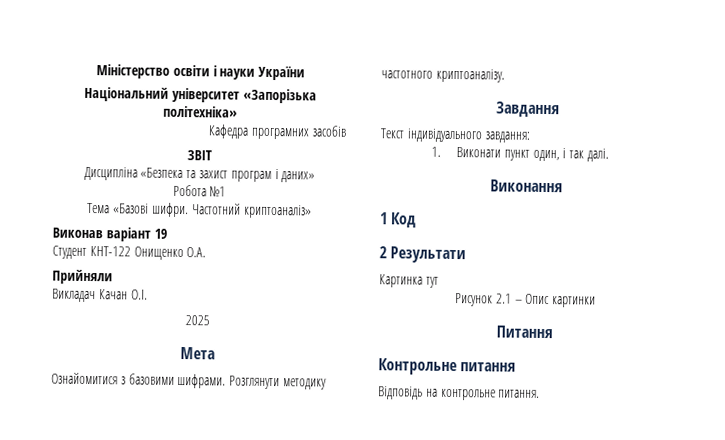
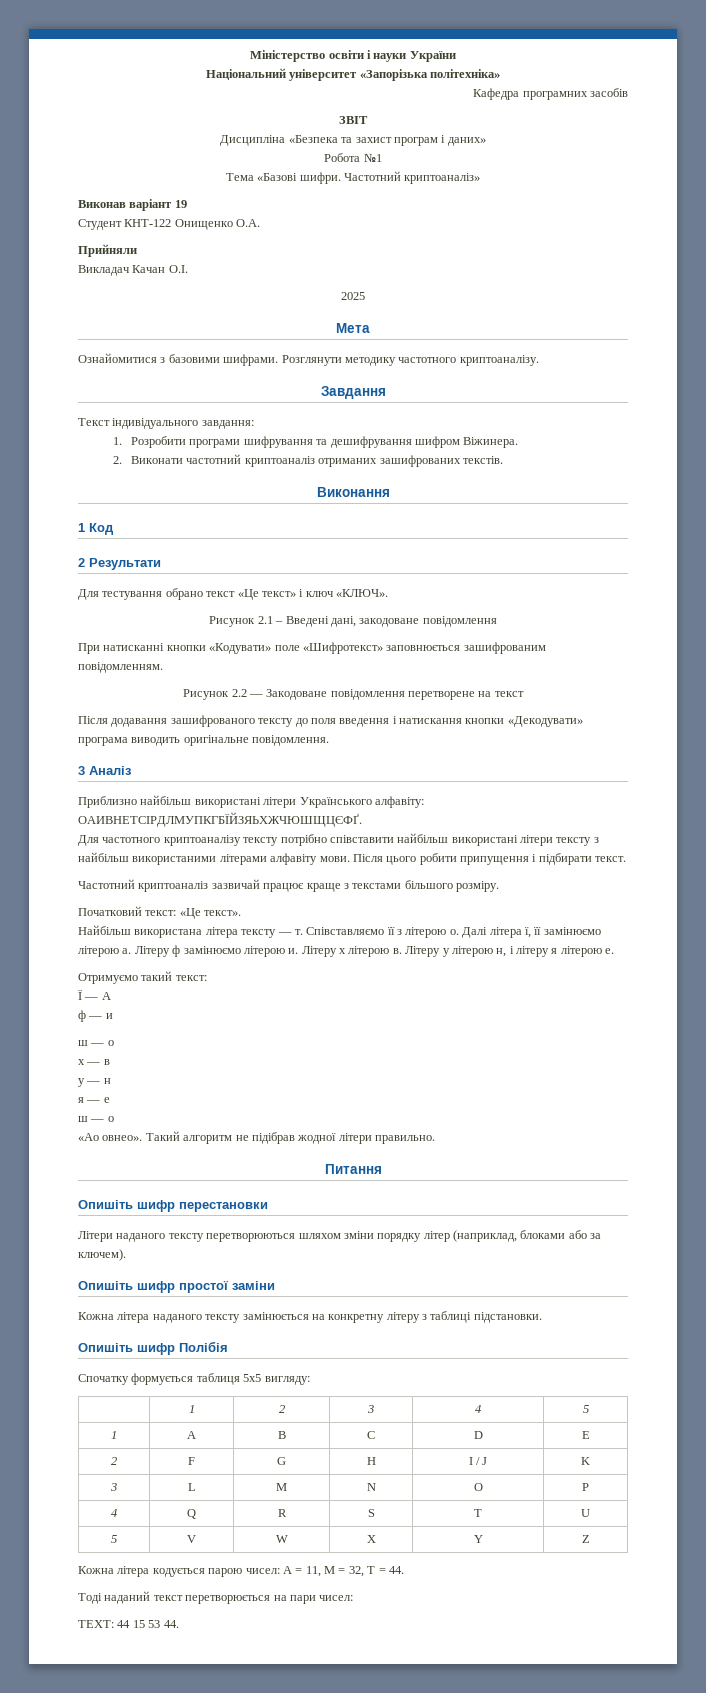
- 1. Виконати пункт один, і так далі.
+ 1. Розробити програми шифрування та дешифрування шифром Віжинера.
+ 2. Виконати частотний криптоаналіз отриманих зашифрованих текстів.
- Картинка тут
- Рисунок 2.1 – Опис картинки
+ Для тестування обрано текст «Це текст» і ключ «КЛЮЧ».
+ Рисунок 2.1 – Введені дані, закодоване повідомлення
+ При натисканні кнопки «Кодувати» поле «Шифротекст» заповнюється зашифрованим повідомленням.
+ Рисунок 2.2 — Закодоване повідомлення перетворене на текст
+ Після додавання зашифрованого тексту до поля введення і натискання кнопки «Декодувати» програма виводить оригінальне повідомлення.
+ 3 Аналіз
+ Приблизно найбільш використані літери Українського алфавіту: ОАИВНЕТСІРДЛМУПКГБЇЙЗЯЬХЖЧЮШЩЦЄФҐ.
+ Для частотного криптоаналізу тексту потрібно співставити найбільш використані літери тексту з найбільш використаними літерами алфавіту мови. Після цього робити припущення і підбирати текст.
+ Частотний криптоаналіз зазвичай працює краще з текстами більшого розміру.
+ Початковий текст: «Це текст».
+ Найбільш використана літера тексту — т. Співставляємо її з літерою о. Далі літера ї, її замінюємо літерою а. Літеру ф замінюємо літерою и. Літеру х літерою в. Літеру у літерою н, і літеру я літерою е.
+ Отримуємо такий текст:
+ Ї — А
+ ф — и
+ ш — о
+ х — в
+ у — н
+ я — е
+ ш — о
+ «Ао овнео». Такий алгоритм не підібрав жодної літери правильно.
  Питання
- Контрольне питання
- Відповідь на контрольне питання.
+ Опишіть шифр перестановки
+ Літери наданого тексту перетворюються шляхом зміни порядку літер (наприклад, блоками або за ключем).
+ Опишіть шифр простої заміни
+ Кожна літера наданого тексту замінюється на конкретну літеру з таблиці підстановки.
+ Опишіть шифр Полібія
+ Спочатку формується таблиця 5х5 вигляду:
+ | 1 | 2 | 3 | 4 | 5
+ 1 | A | B | C | D | E
+ 2 | F | G | H | I / J | K
+ 3 | L | M | N | O | P
+ 4 | Q | R | S | T | U
+ 5 | V | W | X | Y | Z
+ Кожна літера кодується парою чисел: А = 11, M = 32, T = 44.
+ Тоді наданий текст перетворюється на пари чисел:
+ TEXT: 44 15 53 44.

